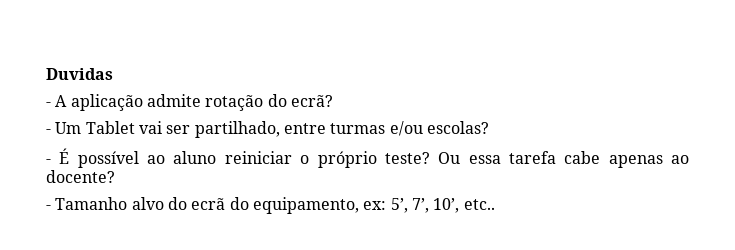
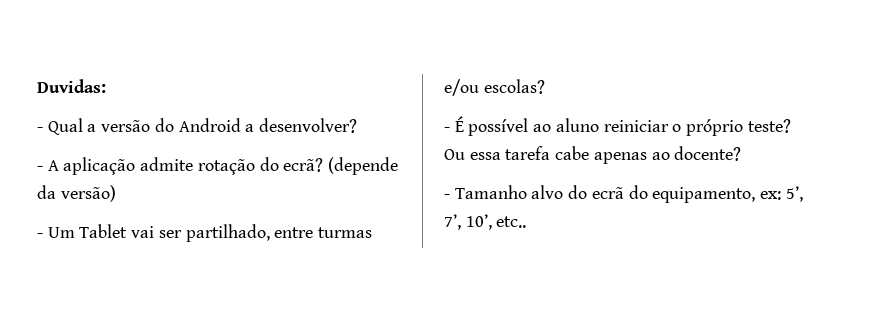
- Duvidas
+ Duvidas:
+ - Qual a versão do Android a desenvolver?
+ (depende da versão)

